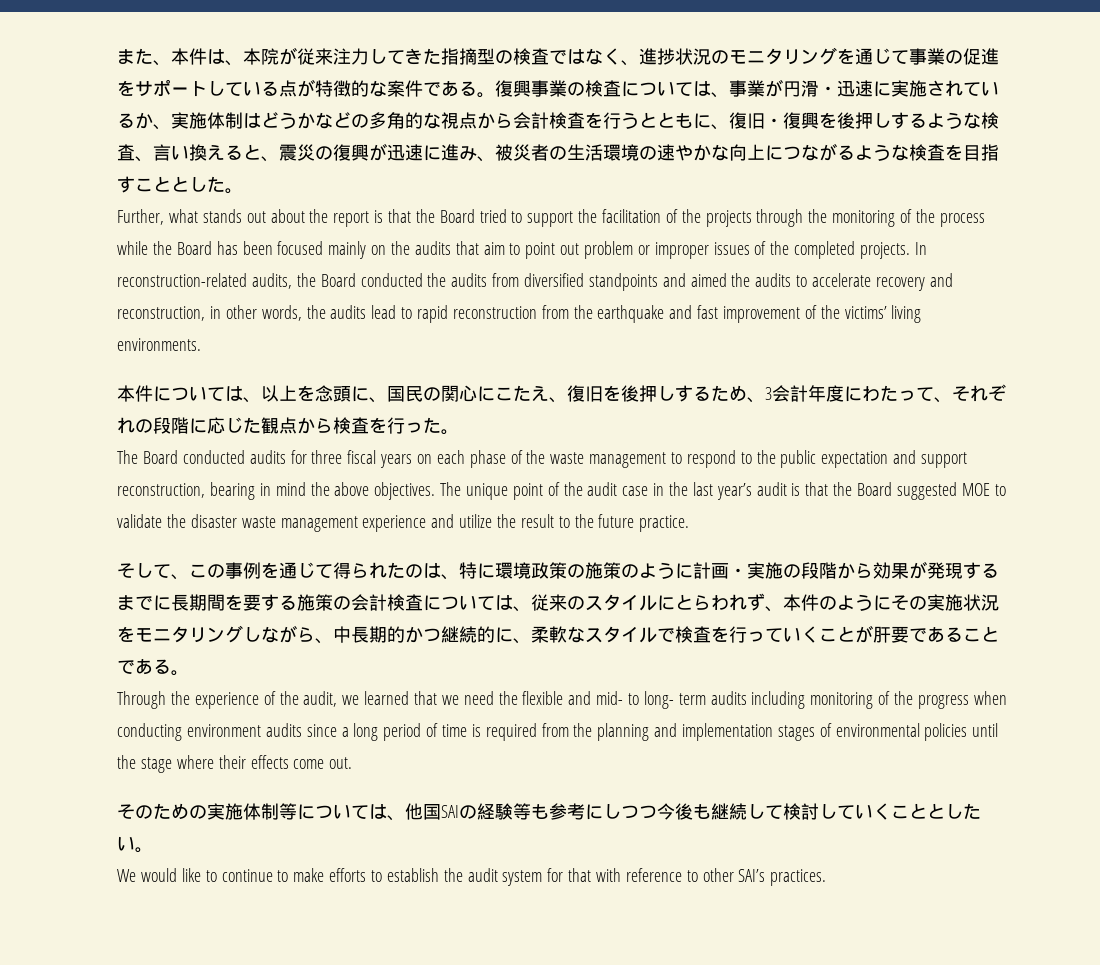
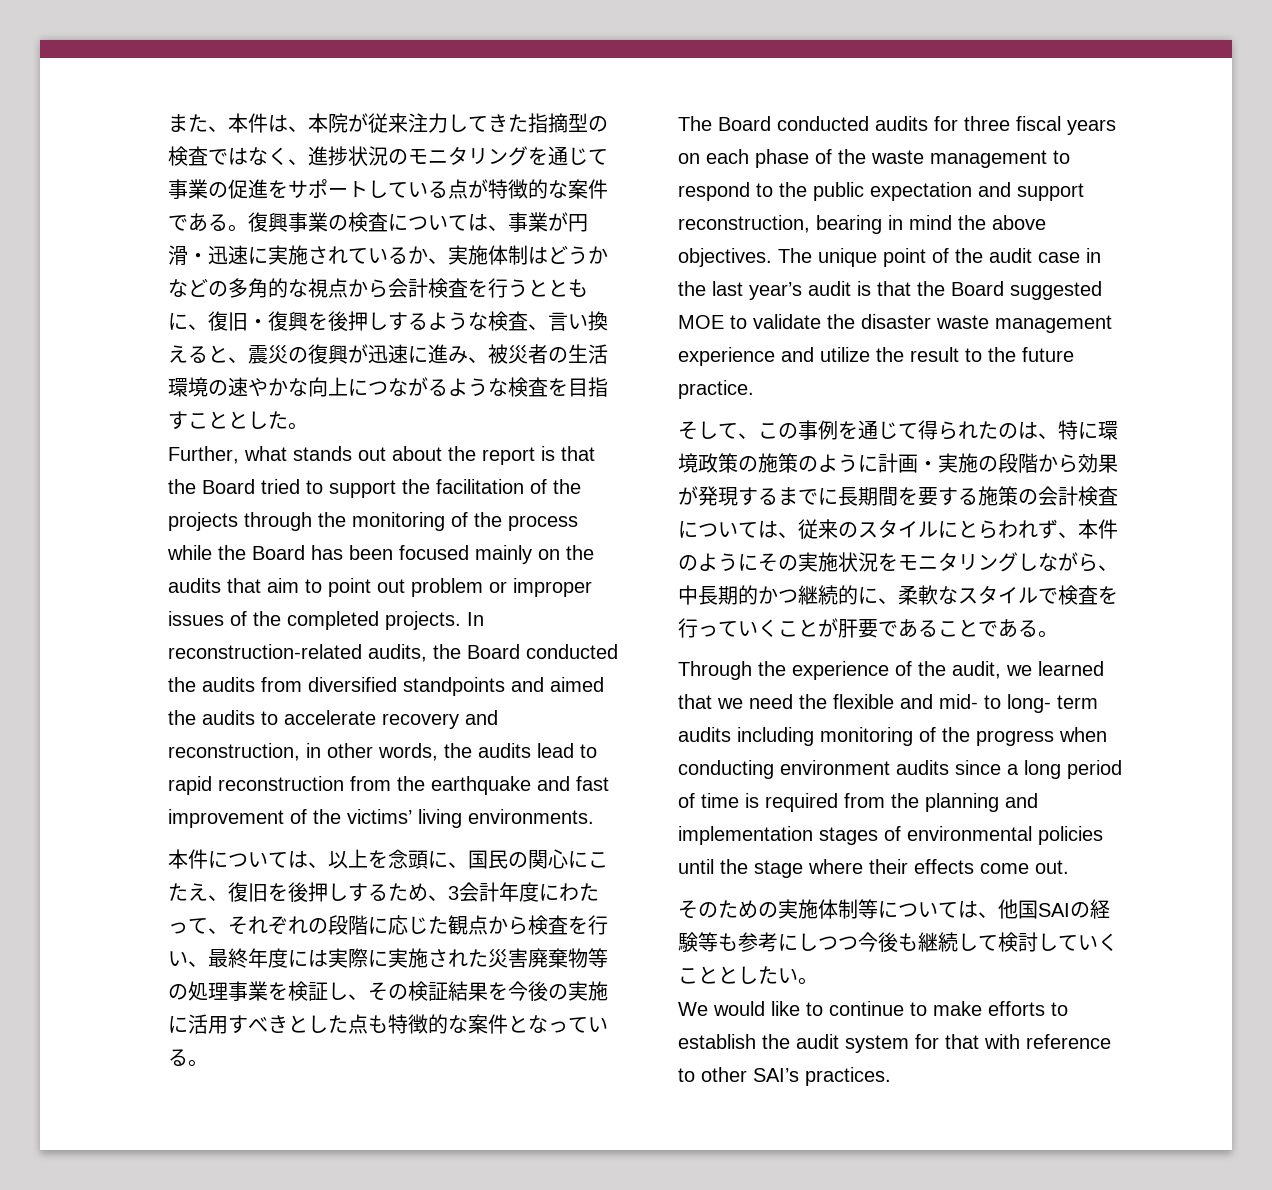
- 本件については、以上を念頭に、国民の関心にこたえ、復旧を後押しするため、3会計年度にわたって、それぞれの段階に応じた観点から検査を行った。
+ 本件については、以上を念頭に、国民の関心にこたえ、復旧を後押しするため、3会計年度にわたって、それぞれの段階に応じた観点から検査を行い、最終年度には実際に実施された災害廃棄物等の処理事業を検証し、その検証結果を今後の実施に活用すべきとした点も特徴的な案件となっている。

